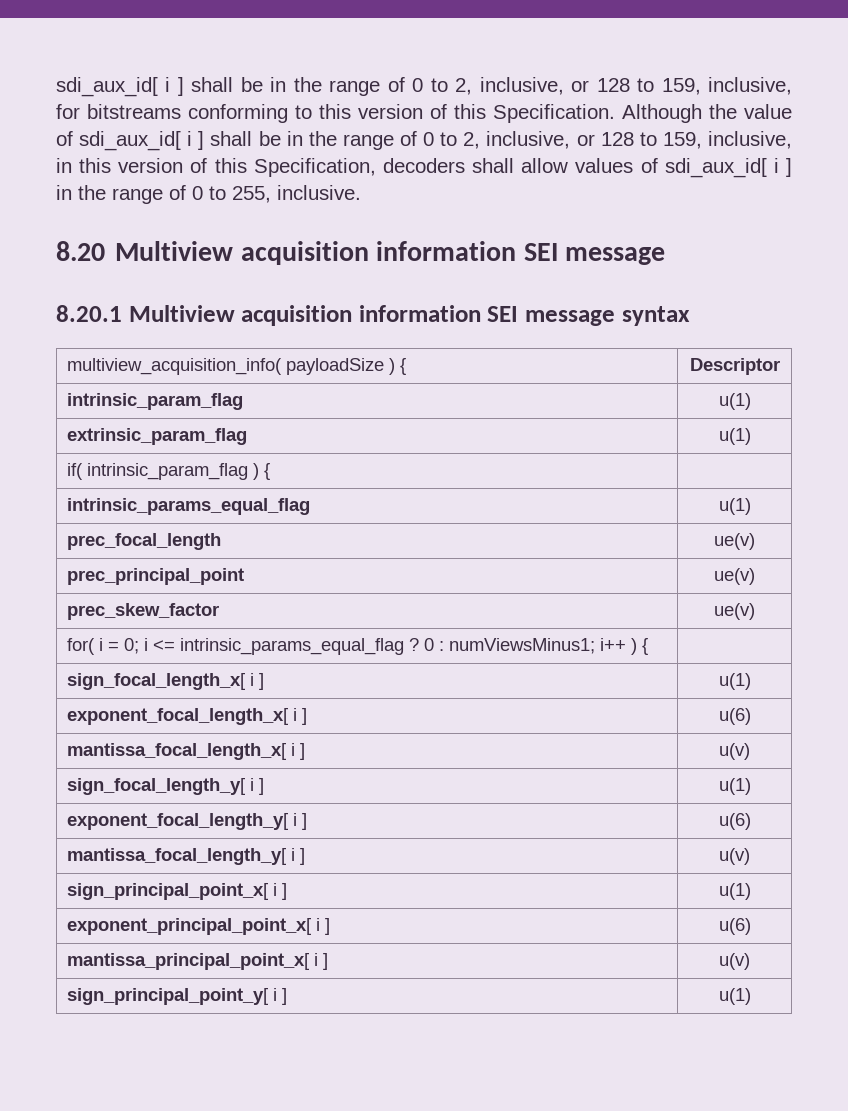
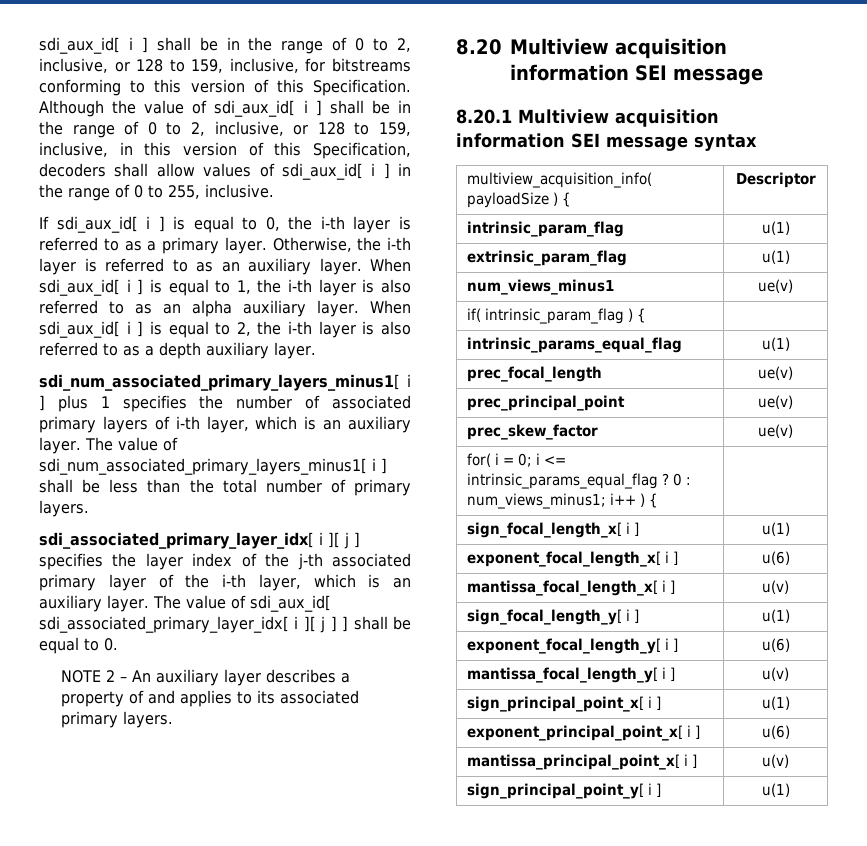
+ If sdi_aux_id[ i ] is equal to 0, the i-th layer is referred to as a primary layer. Otherwise, the i-th layer is referred to as an auxiliary layer. When sdi_aux_id[ i ] is equal to 1, the i-th layer is also referred to as an alpha auxiliary layer. When sdi_aux_id[ i ] is equal to 2, the i-th layer is also referred to as a depth auxiliary layer.
+ sdi_num_associated_primary_layers_minus1[ i ] plus 1 specifies the number of associated primary layers of i-th layer, which is an auxiliary layer. The value of sdi_num_associated_primary_layers_minus1[ i ] shall be less than the total number of primary layers.
+ sdi_associated_primary_layer_idx[ i ][ j ] specifies the layer index of the j-th associated primary layer of the i-th layer, which is an auxiliary layer. The value of sdi_aux_id[ sdi_associated_primary_layer_idx[ i ][ j ] ] shall be equal to 0.
+ NOTE 2 – An auxiliary layer describes a property of and applies to its associated primary layers.
+ num_views_minus1 | ue(v)
- for( i = 0; i <= intrinsic_params_equal_flag ? 0 : numViewsMinus1; i++ ) { |
+ for( i = 0; i <= intrinsic_params_equal_flag ? 0 : num_views_minus1; i++ ) { |

